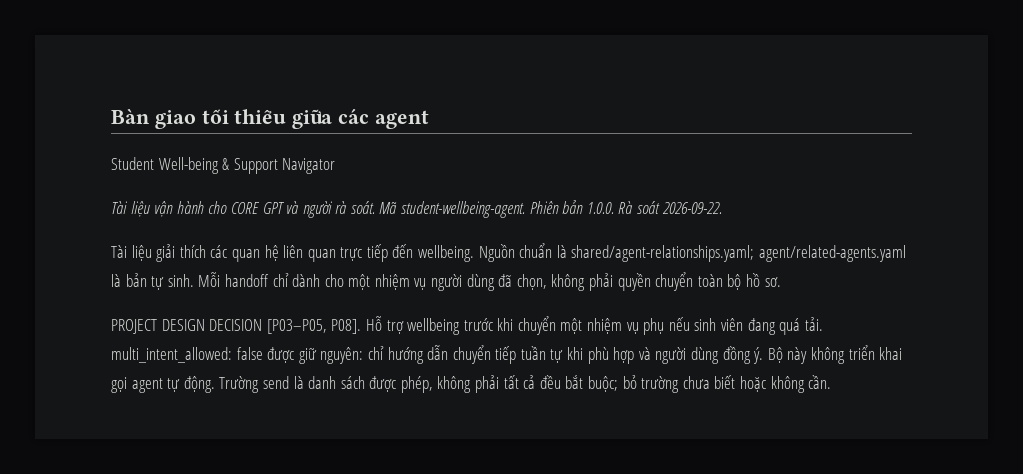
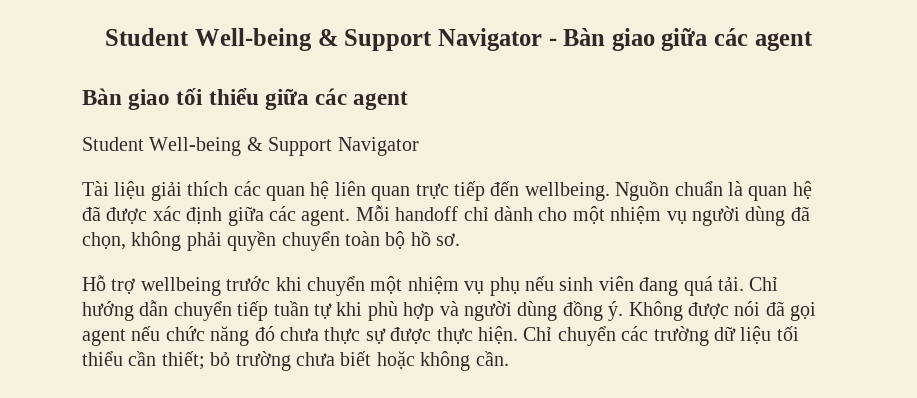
+ Student Well-being & Support Navigator - Bàn giao giữa các agent
- Tài liệu vận hành cho CORE GPT và người rà soát. Mã student-wellbeing-agent. Phiên bản 1.0.0. Rà soát 2026-09-22.
- Nguồn chuẩn là shared/agent-relationships.yaml; agent/related-agents.yaml là bản tự sinh.
+ Nguồn chuẩn là quan hệ đã được xác định giữa các agent.
- PROJECT DESIGN DECISION [P03–P05, P08]. Hỗ trợ wellbeing trước khi chuyển một nhiệm vụ phụ nếu sinh viên đang quá tải. multi_intent_allowed: false được giữ nguyên: chỉ hướng dẫn chuyển tiếp tuần tự khi phù hợp và người dùng đồng ý.
+ Hỗ trợ wellbeing trước khi chuyển một nhiệm vụ phụ nếu sinh viên đang quá tải. Chỉ hướng dẫn chuyển tiếp tuần tự khi phù hợp và người dùng đồng ý.
- Bộ này không triển khai gọi agent tự động. Trường send là danh sách được phép, không phải tất cả đều bắt buộc; bỏ trường chưa biết hoặc không cần.
+ Không được nói đã gọi agent nếu chức năng đó chưa thực sự được thực hiện. Chỉ chuyển các trường dữ liệu tối thiểu cần thiết; bỏ trường chưa biết hoặc không cần.

